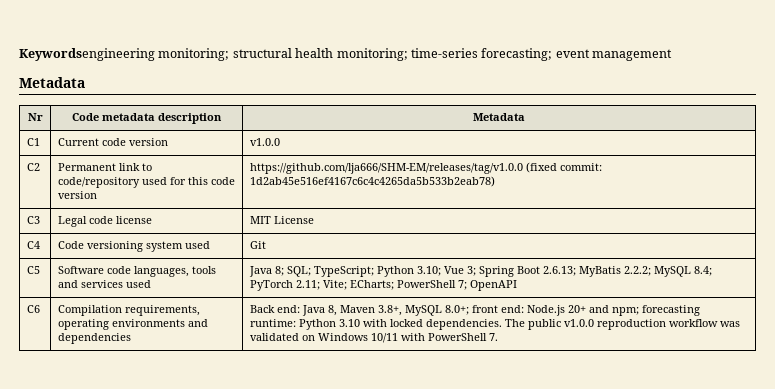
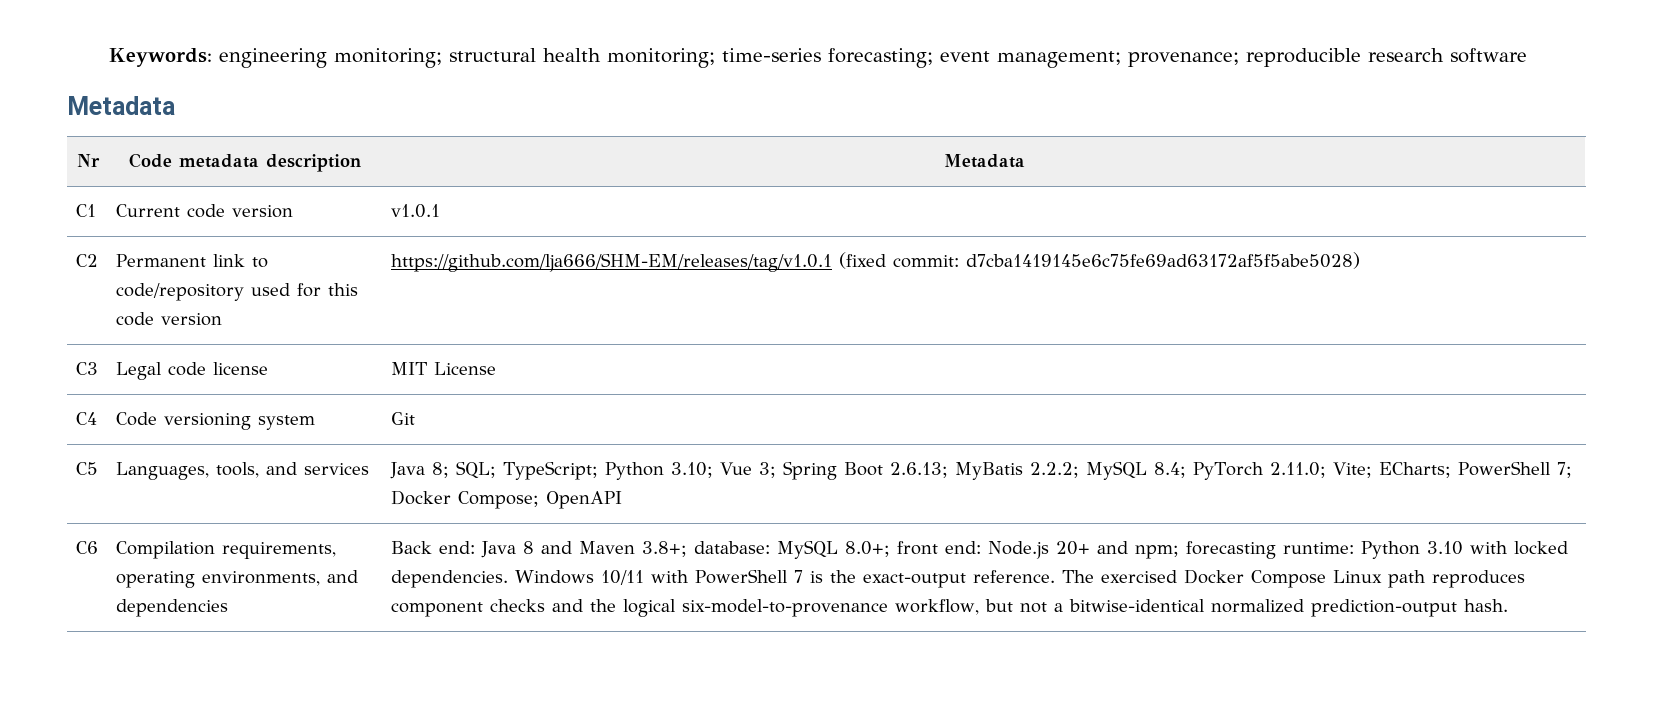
- Keywordsengineering monitoring; structural health monitoring; time-series forecasting; event management
+ Keywords: engineering monitoring; structural health monitoring; time-series forecasting; event management; provenance; reproducible research software
- C1 | Current code version | v1.0.0
+ C1 | Current code version | v1.0.1
- C2 | Permanent link to code/repository used for this code version | https://github.com/lja666/SHM-EM/releases/tag/v1.0.0 (fixed commit: 1d2ab45e516ef4167c6c4c4265da5b533b2eab78)
+ C2 | Permanent link to code/repository used for this code version | https://github.com/lja666/SHM-EM/releases/tag/v1.0.1 (fixed commit: d7cba1419145e6c75fe69ad63172af5f5abe5028)
- C4 | Code versioning system used | Git
+ C4 | Code versioning system | Git
- C5 | Software code languages, tools and services used | Java 8; SQL; TypeScript; Python 3.10; Vue 3; Spring Boot 2.6.13; MyBatis 2.2.2; MySQL 8.4; PyTorch 2.11; Vite; ECharts; PowerShell 7; OpenAPI
+ C5 | Languages, tools, and services | Java 8; SQL; TypeScript; Python 3.10; Vue 3; Spring Boot 2.6.13; MyBatis 2.2.2; MySQL 8.4; PyTorch 2.11.0; Vite; ECharts; PowerShell 7; Docker Compose; OpenAPI
- Compilation requirements, operating environments and dependencies
+ Compilation requirements, operating environments, and dependencies
- Back end: Java 8, Maven 3.8+, MySQL 8.0+; front end: Node.js 20+ and npm; forecasting runtime: Python 3.10 with locked dependencies.
+ Back end: Java 8 and Maven 3.8+; database: MySQL 8.0+; front end: Node.js 20+ and npm; forecasting runtime: Python 3.10 with locked dependencies.
- The public v1.0.0 reproduction workflow was validated on Windows 10/11 with PowerShell 7.
+ Windows 10/11 with PowerShell 7 is the exact-output reference. The exercised Docker Compose Linux path reproduces component checks and the logical six-model-to-provenance workflow, but not a bitwise-identical normalized prediction-output hash.

